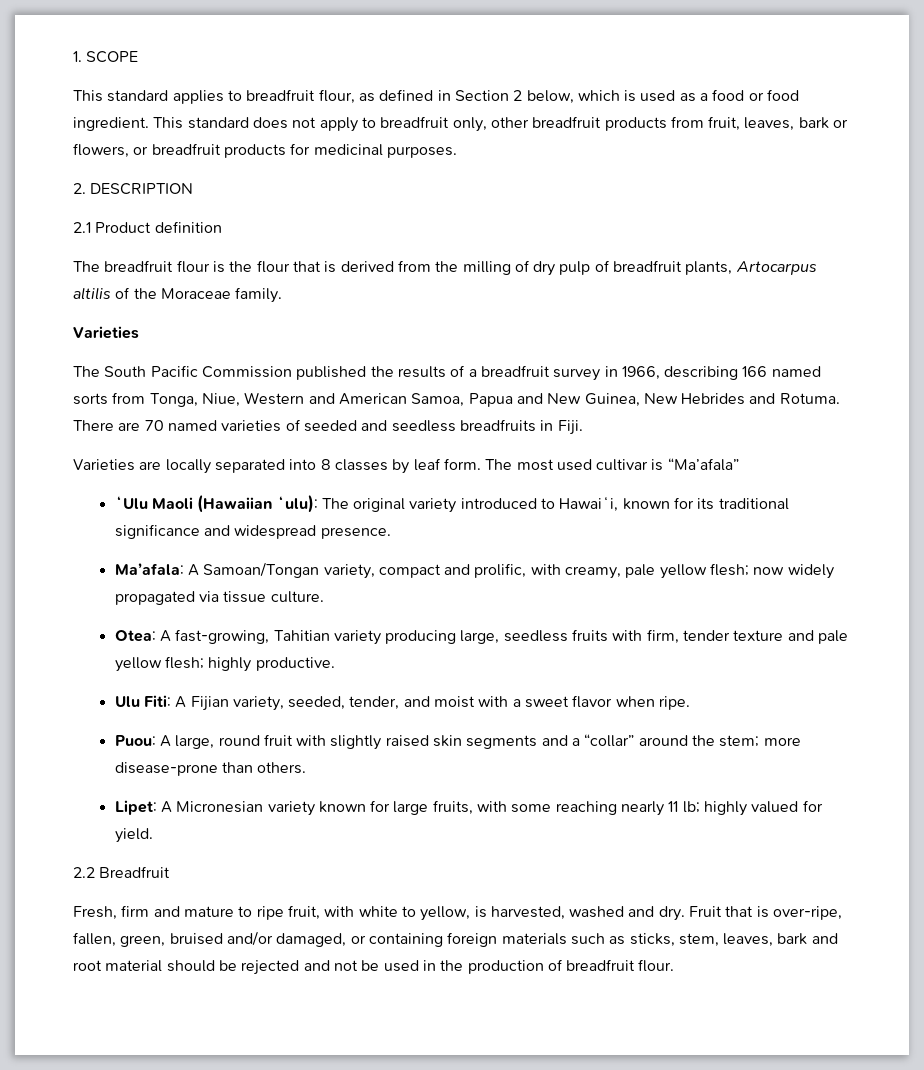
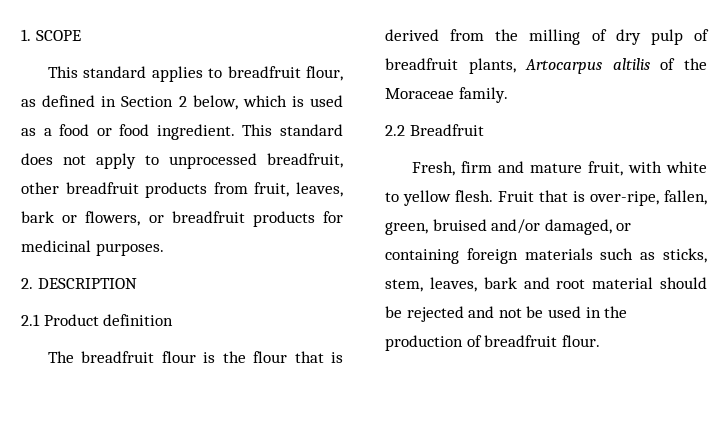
- This standard does not apply to breadfruit only, other breadfruit products from fruit, leaves, bark or flowers, or breadfruit products for medicinal purposes.
+ This standard does not apply to unprocessed breadfruit, other breadfruit products from fruit, leaves, bark or flowers, or breadfruit products for medicinal purposes.
  The breadfruit flour is the flour that is derived from the milling of dry pulp of breadfruit plants, Artocarpus altilis of the Moraceae family.
- Varieties
- The South Pacific Commission published the results of a breadfruit survey in 1966, describing 166 named sorts from Tonga, Niue, Western and American Samoa, Papua and New Guinea, New Hebrides and Rotuma. There are 70 named varieties of seeded and seedless breadfruits in Fiji.
- Varieties are locally separated into 8 classes by leaf form. The most used cultivar is “Ma’afala”
- ʻUlu Maoli (Hawaiian ʻulu): The original variety introduced to Hawaiʻi, known for its traditional significance and widespread presence.
- Ma’afala: A Samoan/Tongan variety, compact and prolific, with creamy, pale yellow flesh; now widely propagated via tissue culture.
- Otea: A fast-growing, Tahitian variety producing large, seedless fruits with firm, tender texture and pale yellow flesh; highly productive.
- Ulu Fiti: A Fijian variety, seeded, tender, and moist with a sweet flavor when ripe.
- Puou: A large, round fruit with slightly raised skin segments and a “collar” around the stem; more disease-prone than others.
- Lipet: A Micronesian variety known for large fruits, with some reaching nearly 11 lb; highly valued for yield.
- Fresh, firm and mature to ripe fruit, with white to yellow, is harvested, washed and dry.
+ Fresh, firm and mature fruit, with white to yellow flesh.

